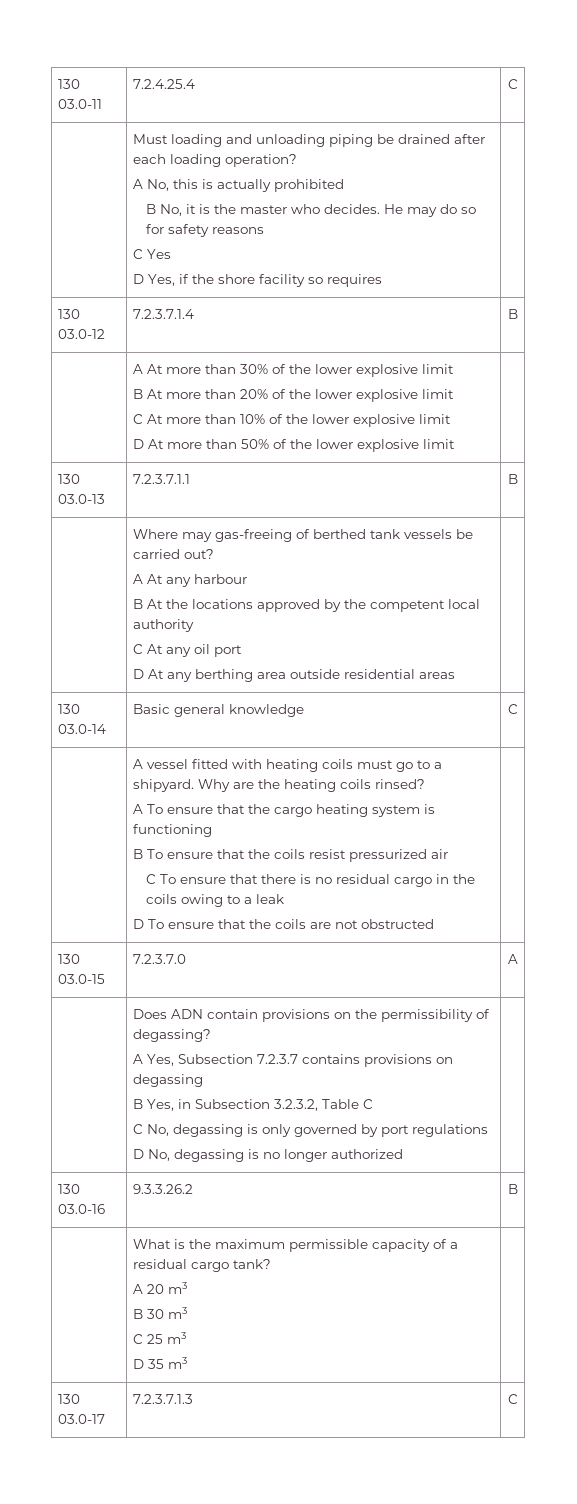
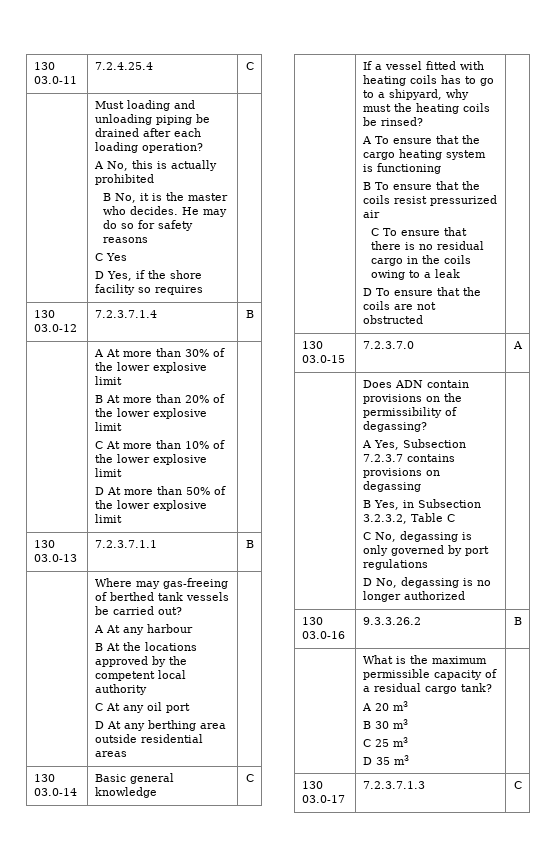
- A vessel fitted with heating coils must go to a shipyard. Why are the heating coils rinsed?
+ If a vessel fitted with heating coils has to go to a shipyard, why must the heating coils be rinsed?

